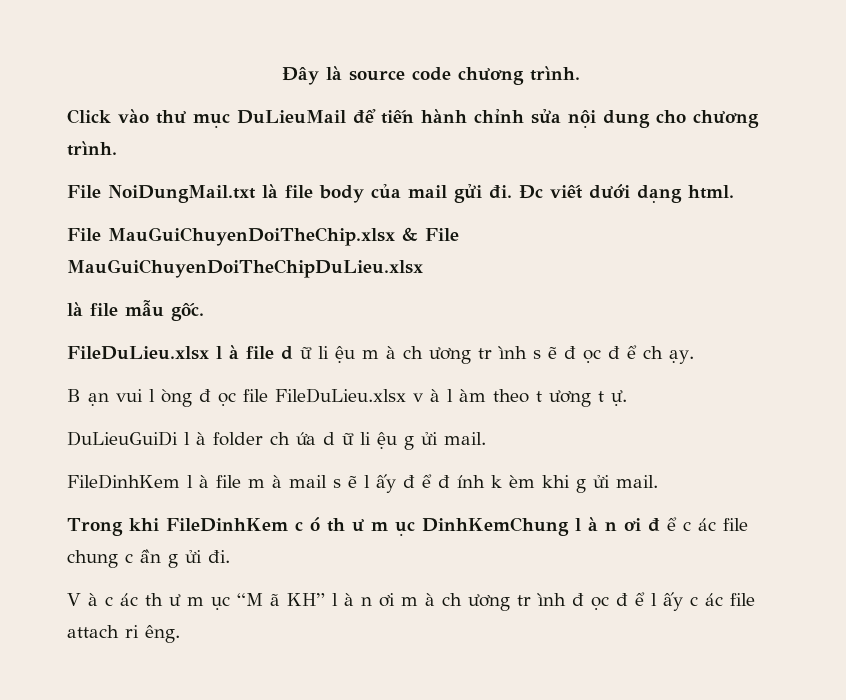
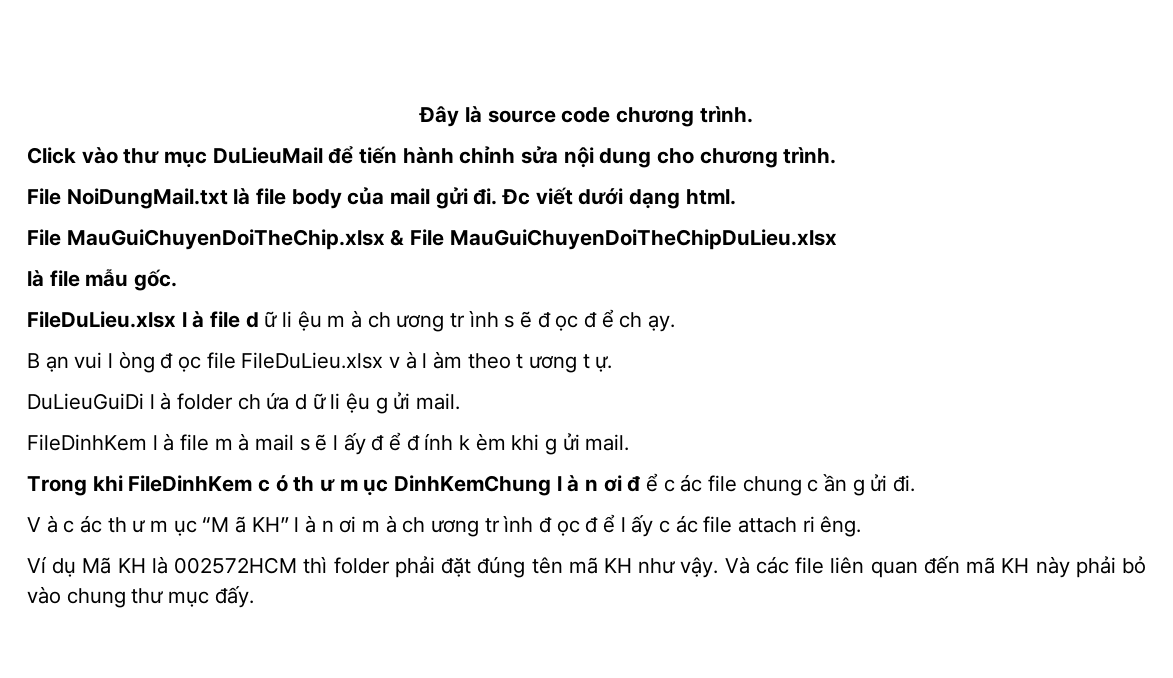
+ Ví dụ Mã KH là 002572HCM thì folder phải đặt đúng tên mã KH như vậy. Và các file liên quan đến mã KH này phải bỏ vào chung thư mục đấy.

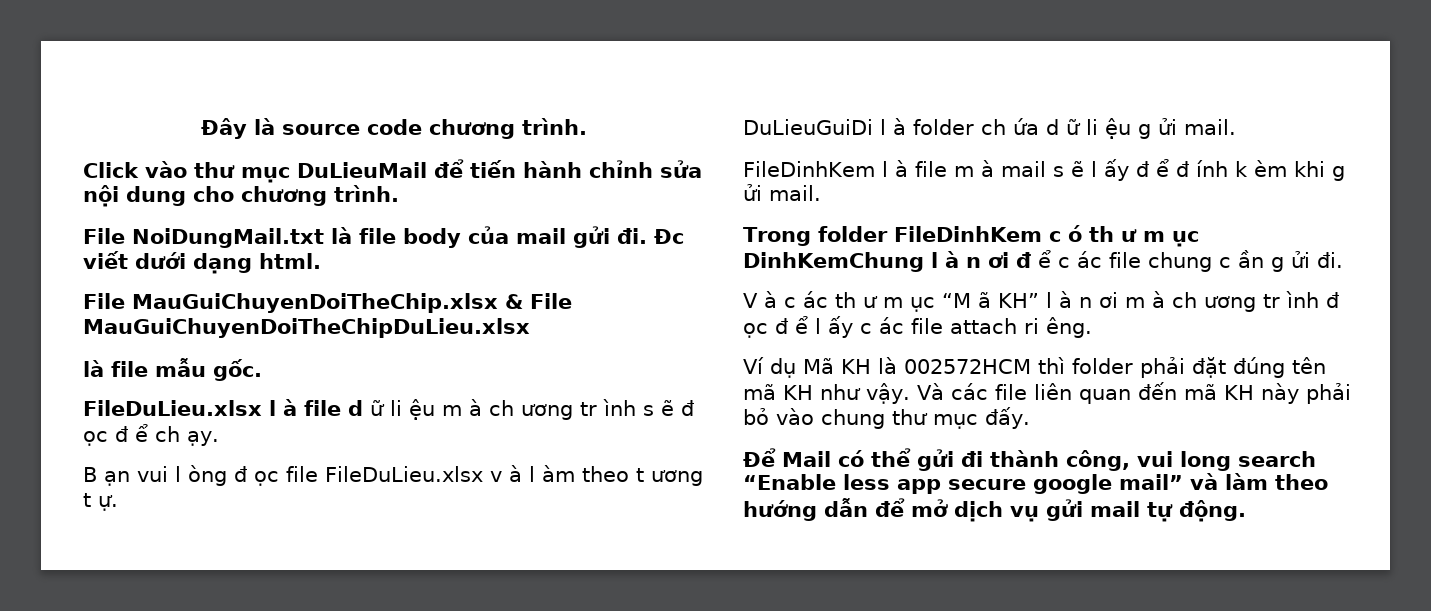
- Trong khi FileDinhKem c ó th ư m ục DinhKemChung l à n ơi đ ể c ác file chung c ần g ửi đi.
+ Trong folder FileDinhKem c ó th ư m ục DinhKemChung l à n ơi đ ể c ác file chung c ần g ửi đi.
+ Để Mail có thể gửi đi thành công, vui long search “Enable less app secure google mail” và làm theo hướng dẫn để mở dịch vụ gửi mail tự động.

